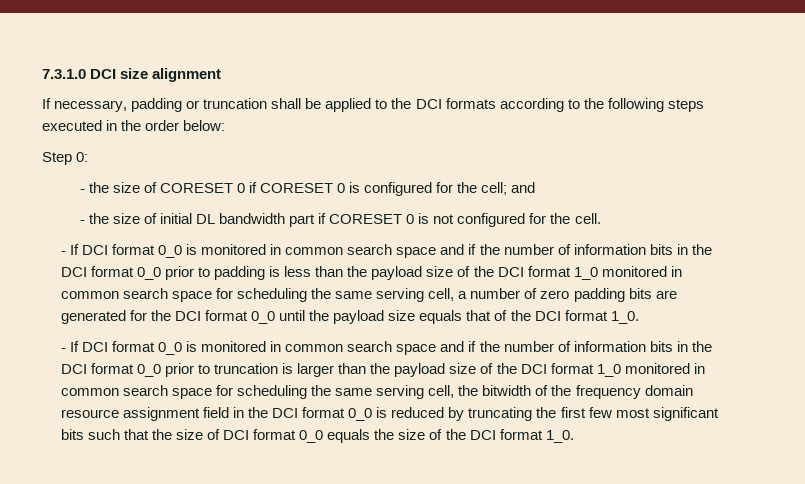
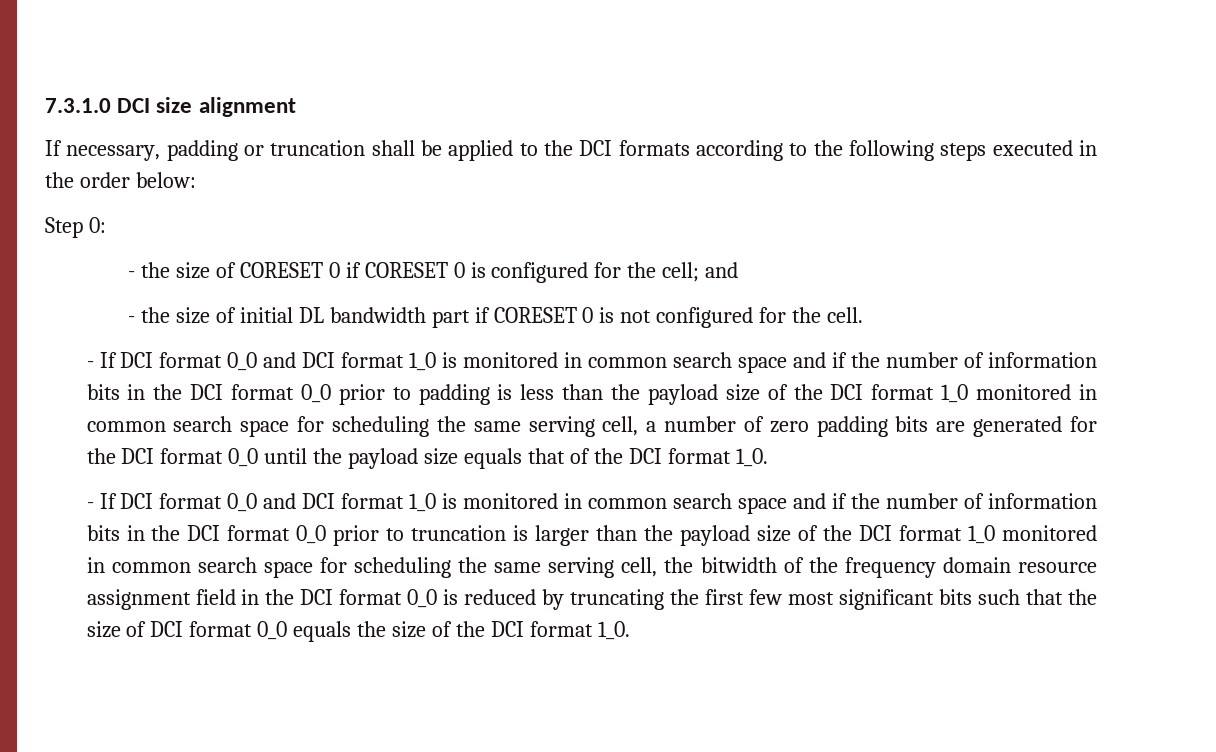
- - If DCI format 0_0 is monitored in common search space and if the number of information bits in the DCI format 0_0 prior to padding is less than the payload size of the DCI format 1_0 monitored in common search space for scheduling the same serving cell, a number of zero padding bits are generated for the DCI format 0_0 until the payload size equals that of the DCI format 1_0.
+ - If DCI format 0_0 and DCI format 1_0 is monitored in common search space and if the number of information bits in the DCI format 0_0 prior to padding is less than the payload size of the DCI format 1_0 monitored in common search space for scheduling the same serving cell, a number of zero padding bits are generated for the DCI format 0_0 until the payload size equals that of the DCI format 1_0.
- - If DCI format 0_0 is monitored in common search space and if the number of information bits in the DCI format 0_0 prior to truncation is larger than the payload size of the DCI format 1_0 monitored in common search space for scheduling the same serving cell, the bitwidth of the frequency domain resource assignment field in the DCI format 0_0 is reduced by truncating the first few most significant bits such that the size of DCI format 0_0 equals the size of the DCI format 1_0.
+ - If DCI format 0_0 and DCI format 1_0 is monitored in common search space and if the number of information bits in the DCI format 0_0 prior to truncation is larger than the payload size of the DCI format 1_0 monitored in common search space for scheduling the same serving cell, the bitwidth of the frequency domain resource assignment field in the DCI format 0_0 is reduced by truncating the first few most significant bits such that the size of DCI format 0_0 equals the size of the DCI format 1_0.

